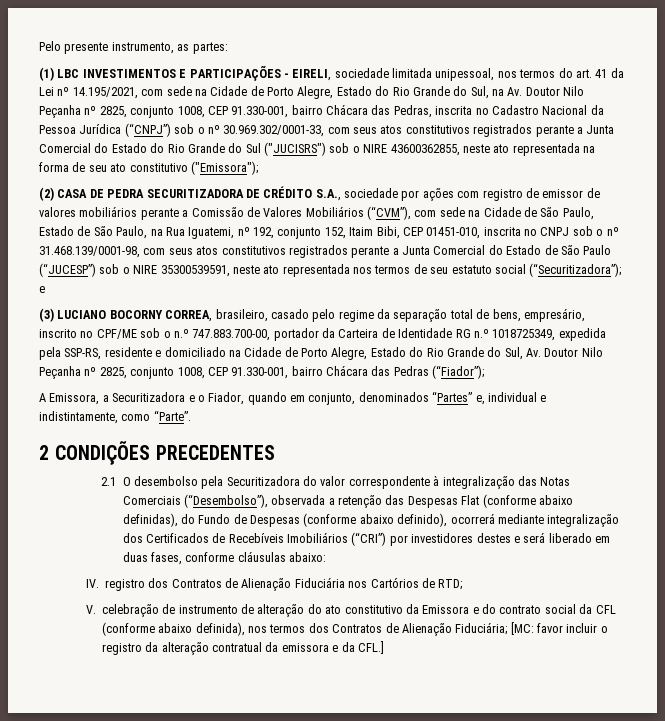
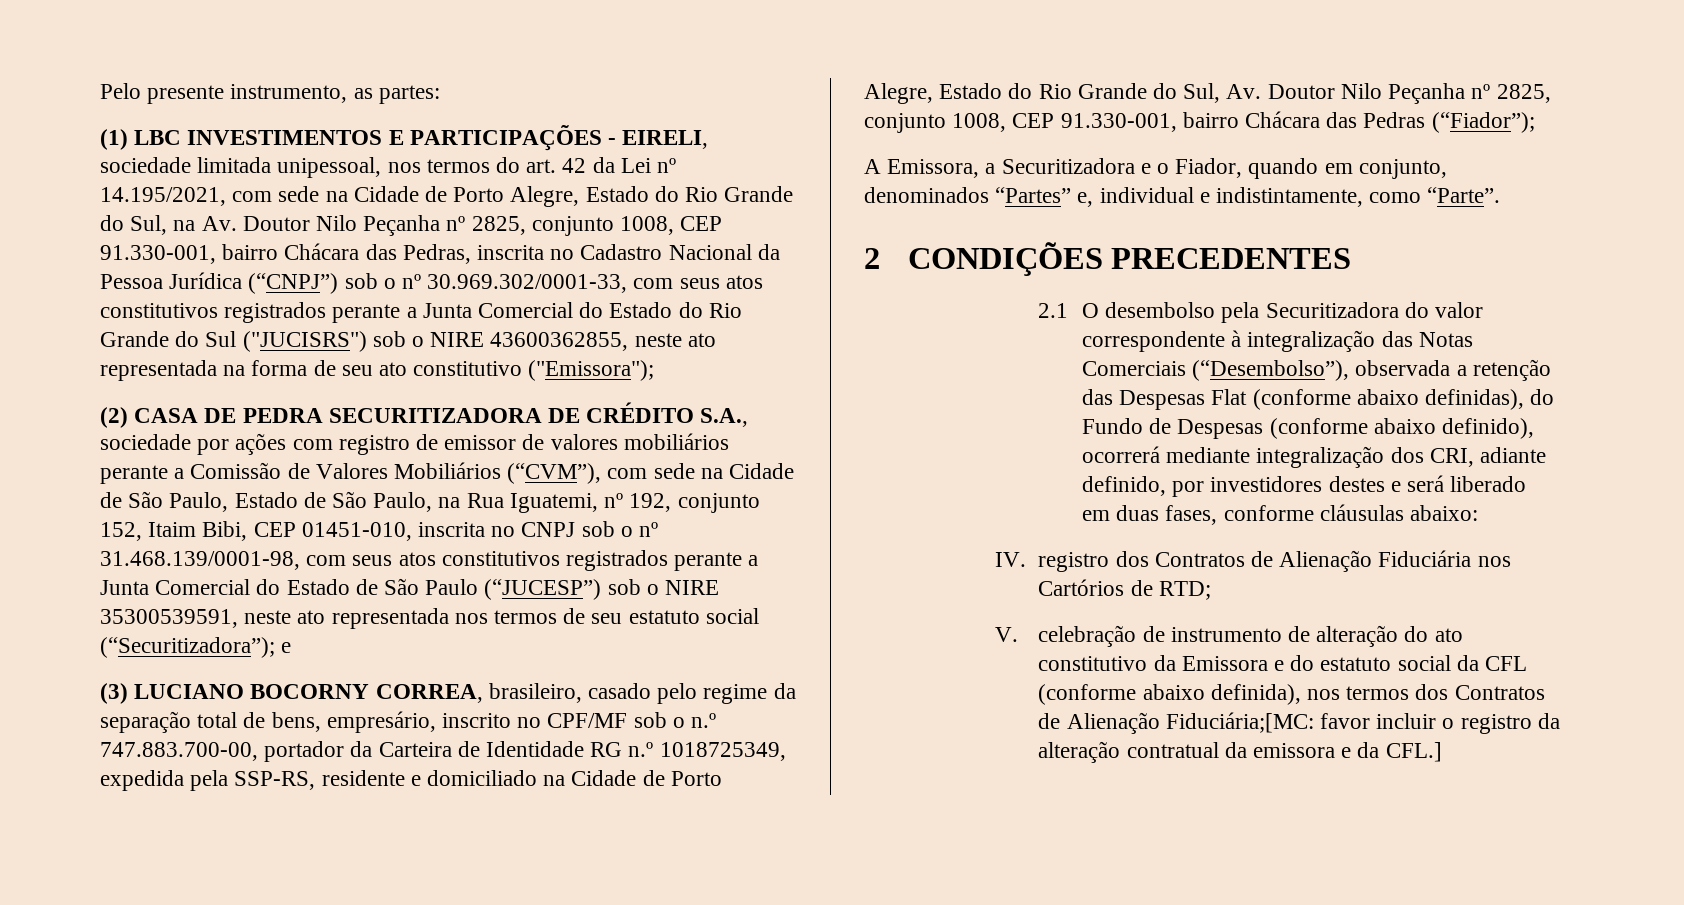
- (1) LBC INVESTIMENTOS E PARTICIPAÇÕES - EIRELI, sociedade limitada unipessoal, nos termos do art. 41 da Lei nº 14.195/2021, com sede na Cidade de Porto Alegre, Estado do Rio Grande do Sul, na Av. Doutor Nilo Peçanha nº 2825, conjunto 1008, CEP 91.330-001, bairro Chácara das Pedras, inscrita no Cadastro Nacional da Pessoa Jurídica (“CNPJ”) sob o nº 30.969.302/0001-33, com seus atos constitutivos registrados perante a Junta Comercial do Estado do Rio Grande do Sul ("JUCISRS") sob o NIRE 43600362855, neste ato representada na forma de seu ato constitutivo ("Emissora");
+ (1) LBC INVESTIMENTOS E PARTICIPAÇÕES - EIRELI, sociedade limitada unipessoal, nos termos do art. 42 da Lei nº 14.195/2021, com sede na Cidade de Porto Alegre, Estado do Rio Grande do Sul, na Av. Doutor Nilo Peçanha nº 2825, conjunto 1008, CEP 91.330-001, bairro Chácara das Pedras, inscrita no Cadastro Nacional da Pessoa Jurídica (“CNPJ”) sob o nº 30.969.302/0001-33, com seus atos constitutivos registrados perante a Junta Comercial do Estado do Rio Grande do Sul ("JUCISRS") sob o NIRE 43600362855, neste ato representada na forma de seu ato constitutivo ("Emissora");
- (3) LUCIANO BOCORNY CORREA, brasileiro, casado pelo regime da separação total de bens, empresário, inscrito no CPF/ME sob o n.º 747.883.700-00, portador da Carteira de Identidade RG n.º 1018725349, expedida pela SSP-RS, residente e domiciliado na Cidade de Porto Alegre, Estado do Rio Grande do Sul, Av. Doutor Nilo Peçanha nº 2825, conjunto 1008, CEP 91.330-001, bairro Chácara das Pedras (“Fiador”);
+ (3) LUCIANO BOCORNY CORREA, brasileiro, casado pelo regime da separação total de bens, empresário, inscrito no CPF/MF sob o n.º 747.883.700-00, portador da Carteira de Identidade RG n.º 1018725349, expedida pela SSP-RS, residente e domiciliado na Cidade de Porto Alegre, Estado do Rio Grande do Sul, Av. Doutor Nilo Peçanha nº 2825, conjunto 1008, CEP 91.330-001, bairro Chácara das Pedras (“Fiador”);
- 2.1 O desembolso pela Securitizadora do valor correspondente à integralização das Notas Comerciais (“Desembolso”), observada a retenção das Despesas Flat (conforme abaixo definidas), do Fundo de Despesas (conforme abaixo definido), ocorrerá mediante integralização dos Certificados de Recebíveis Imobiliários (“CRI”) por investidores destes e será liberado em duas fases, conforme cláusulas abaixo:
+ 2.1 O desembolso pela Securitizadora do valor correspondente à integralização das Notas Comerciais (“Desembolso”), observada a retenção das Despesas Flat (conforme abaixo definidas), do Fundo de Despesas (conforme abaixo definido), ocorrerá mediante integralização dos CRI, adiante definido, por investidores destes e será liberado em duas fases, conforme cláusulas abaixo:
- V. celebração de instrumento de alteração do ato constitutivo da Emissora e do contrato social da CFL (conforme abaixo definida), nos termos dos Contratos de Alienação Fiduciária; [MC: favor incluir o registro da alteração contratual da emissora e da CFL.]
+ V. celebração de instrumento de alteração do ato constitutivo da Emissora e do estatuto social da CFL (conforme abaixo definida), nos termos dos Contratos de Alienação Fiduciária;[MC: favor incluir o registro da alteração contratual da emissora e da CFL.]

